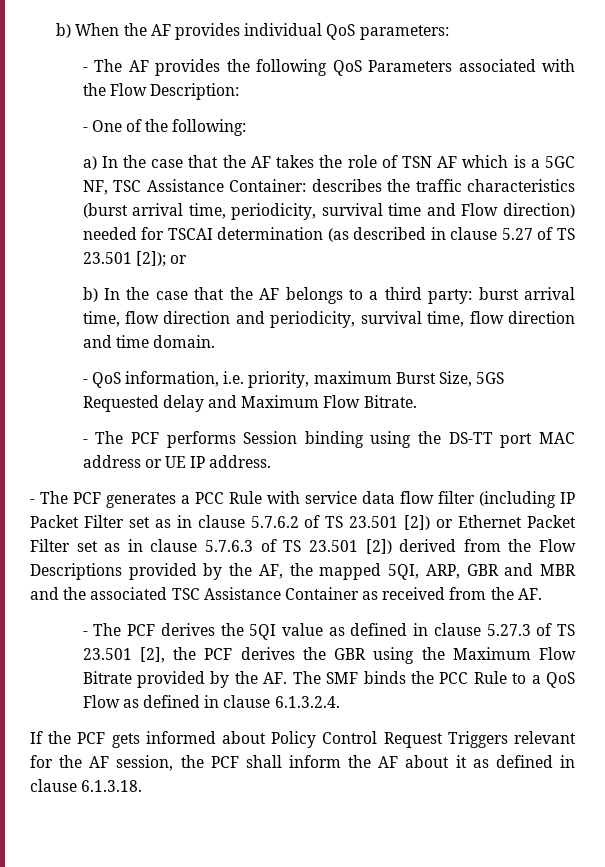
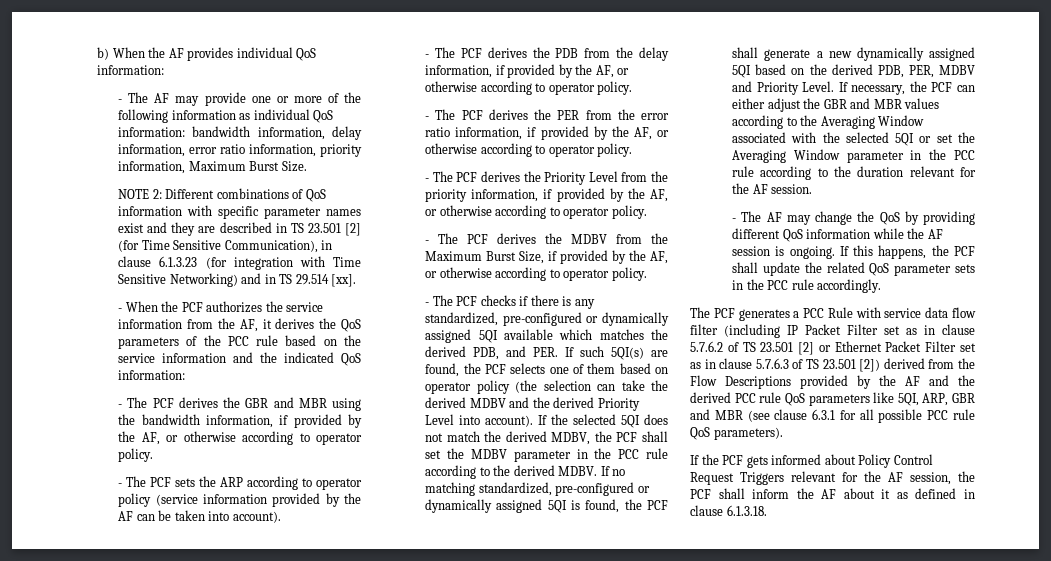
- b) When the AF provides individual QoS parameters:
- - The AF provides the following QoS Parameters associated with the Flow Description:
- - One of the following:
- a) In the case that the AF takes the role of TSN AF which is a 5GC NF, TSC Assistance Container: describes the traffic characteristics (burst arrival time, periodicity, survival time and Flow direction) needed for TSCAI determination (as described in clause 5.27 of TS 23.501 [2]); or
- b) In the case that the AF belongs to a third party: burst arrival time, flow direction and periodicity, survival time, flow direction and time domain.
- - QoS information, i.e. priority, maximum Burst Size, 5GS Requested delay and Maximum Flow Bitrate.
- - The PCF performs Session binding using the DS-TT port MAC address or UE IP address.
- - The PCF generates a PCC Rule with service data flow filter (including IP Packet Filter set as in clause 5.7.6.2 of TS 23.501 [2]) or Ethernet Packet Filter set as in clause 5.7.6.3 of TS 23.501 [2]) derived from the Flow Descriptions provided by the AF, the mapped 5QI, ARP, GBR and MBR and the associated TSC Assistance Container as received from the AF.
- - The PCF derives the 5QI value as defined in clause 5.27.3 of TS 23.501 [2], the PCF derives the GBR using the Maximum Flow Bitrate provided by the AF. The SMF binds the PCC Rule to a QoS Flow as defined in clause 6.1.3.2.4.
+ b) When the AF provides individual QoS information:
+ - The AF may provide one or more of the following information as individual QoS information: bandwidth information, delay information, error ratio information, priority information, Maximum Burst Size.
+ NOTE 2: Different combinations of QoS information with specific parameter names exist and they are described in TS 23.501 [2] (for Time Sensitive Communication), in clause 6.1.3.23 (for integration with Time Sensitive Networking) and in TS 29.514 [xx].
+ - When the PCF authorizes the service information from the AF, it derives the QoS parameters of the PCC rule based on the service information and the indicated QoS information:
+ - The PCF derives the GBR and MBR using the bandwidth information, if provided by the AF, or otherwise according to operator policy.
+ - The PCF sets the ARP according to operator policy (service information provided by the AF can be taken into account).
+ - The PCF derives the PDB from the delay information, if provided by the AF, or otherwise according to operator policy.
+ - The PCF derives the PER from the error ratio information, if provided by the AF, or otherwise according to operator policy.
+ - The PCF derives the Priority Level from the priority information, if provided by the AF, or otherwise according to operator policy.
+ - The PCF derives the MDBV from the Maximum Burst Size, if provided by the AF, or otherwise according to operator policy.
+ - The PCF checks if there is any standardized, pre-configured or dynamically assigned 5QI available which matches the derived PDB, and PER. If such 5QI(s) are found, the PCF selects one of them based on operator policy (the selection can take the derived MDBV and the derived Priority Level into account). If the selected 5QI does not match the derived MDBV, the PCF shall set the MDBV parameter in the PCC rule according to the derived MDBV. If no matching standardized, pre-configured or dynamically assigned 5QI is found, the PCF shall generate a new dynamically assigned 5QI based on the derived PDB, PER, MDBV and Priority Level. If necessary, the PCF can either adjust the GBR and MBR values according to the Averaging Window associated with the selected 5QI or set the Averaging Window parameter in the PCC rule according to the duration relevant for the AF session.
+ - The AF may change the QoS by providing different QoS information while the AF session is ongoing. If this happens, the PCF shall update the related QoS parameter sets in the PCC rule accordingly.
+ The PCF generates a PCC Rule with service data flow filter (including IP Packet Filter set as in clause 5.7.6.2 of TS 23.501 [2] or Ethernet Packet Filter set as in clause 5.7.6.3 of TS 23.501 [2]) derived from the Flow Descriptions provided by the AF and the derived PCC rule QoS parameters like 5QI, ARP, GBR and MBR (see clause 6.3.1 for all possible PCC rule QoS parameters).

